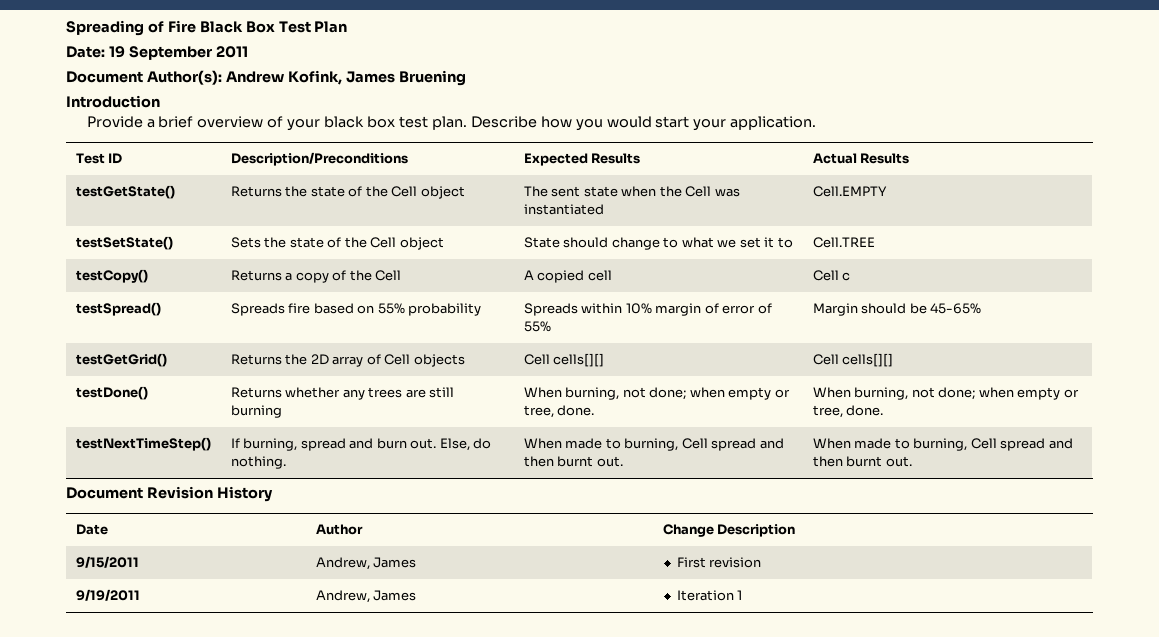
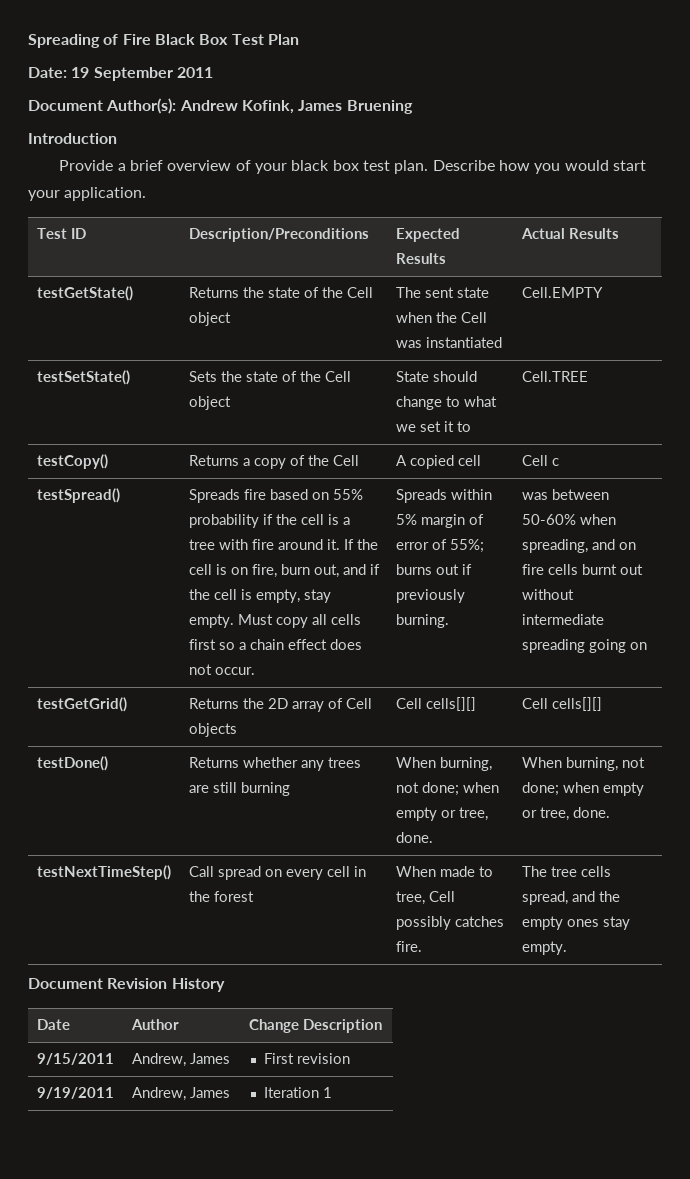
- Spreads fire based on 55% probability
+ Spreads fire based on 55% probability if the cell is a tree with fire around it. If the cell is on fire, burn out, and if the cell is empty, stay empty. Must copy all cells first so a chain effect does not occur.
- Spreads within 10% margin of error of 55% | Margin should be 45-65%
+ Spreads within 5% margin of error of 55%; burns out if previously burning. | was between 50-60% when spreading, and on fire cells burnt out without intermediate spreading going on
- testNextTimeStep() | If burning, spread and burn out. Else, do nothing. | When made to burning, Cell spread and then burnt out. | When made to burning, Cell spread and then burnt out.
+ testNextTimeStep() | Call spread on every cell in the forest | When made to tree, Cell possibly catches fire. | The tree cells spread, and the empty ones stay empty.

